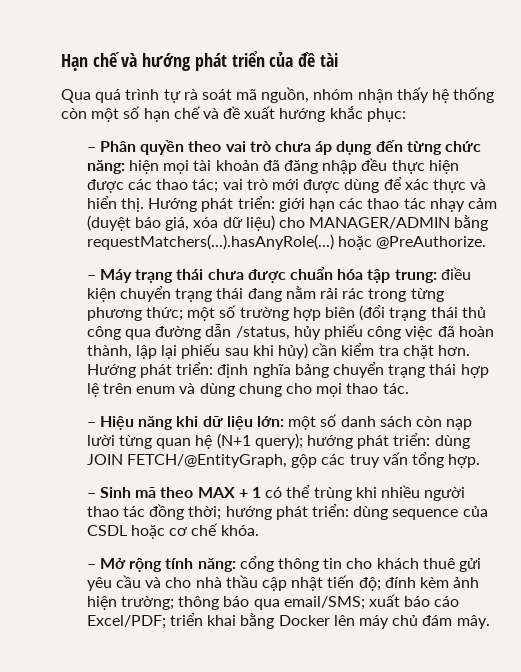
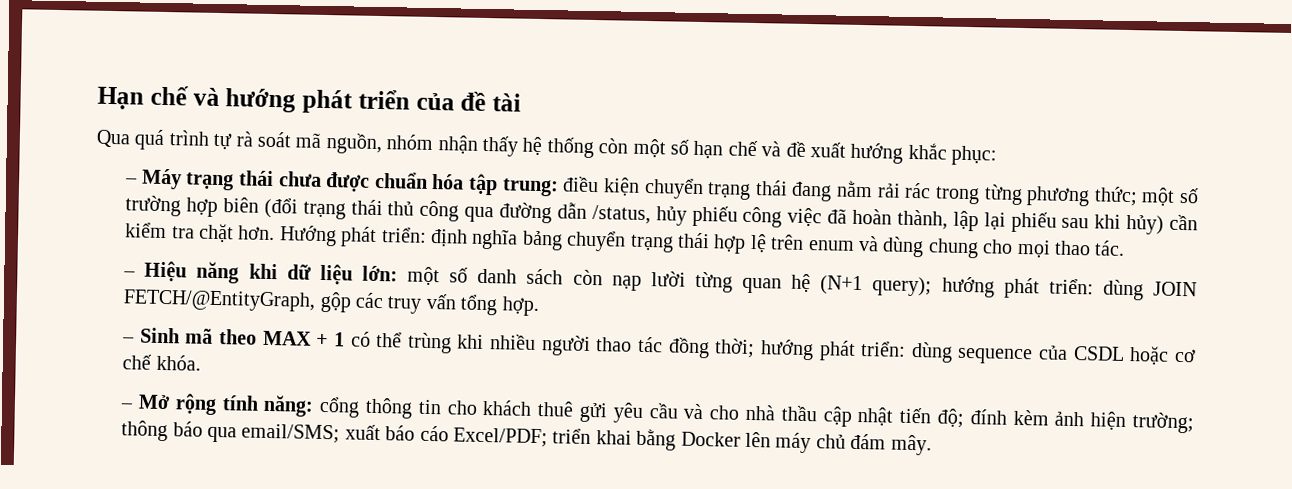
- – Phân quyền theo vai trò chưa áp dụng đến từng chức năng: hiện mọi tài khoản đã đăng nhập đều thực hiện được các thao tác; vai trò mới được dùng để xác thực và hiển thị. Hướng phát triển: giới hạn các thao tác nhạy cảm (duyệt báo giá, xóa dữ liệu) cho MANAGER/ADMIN bằng requestMatchers(...).hasAnyRole(...) hoặc @PreAuthorize.

